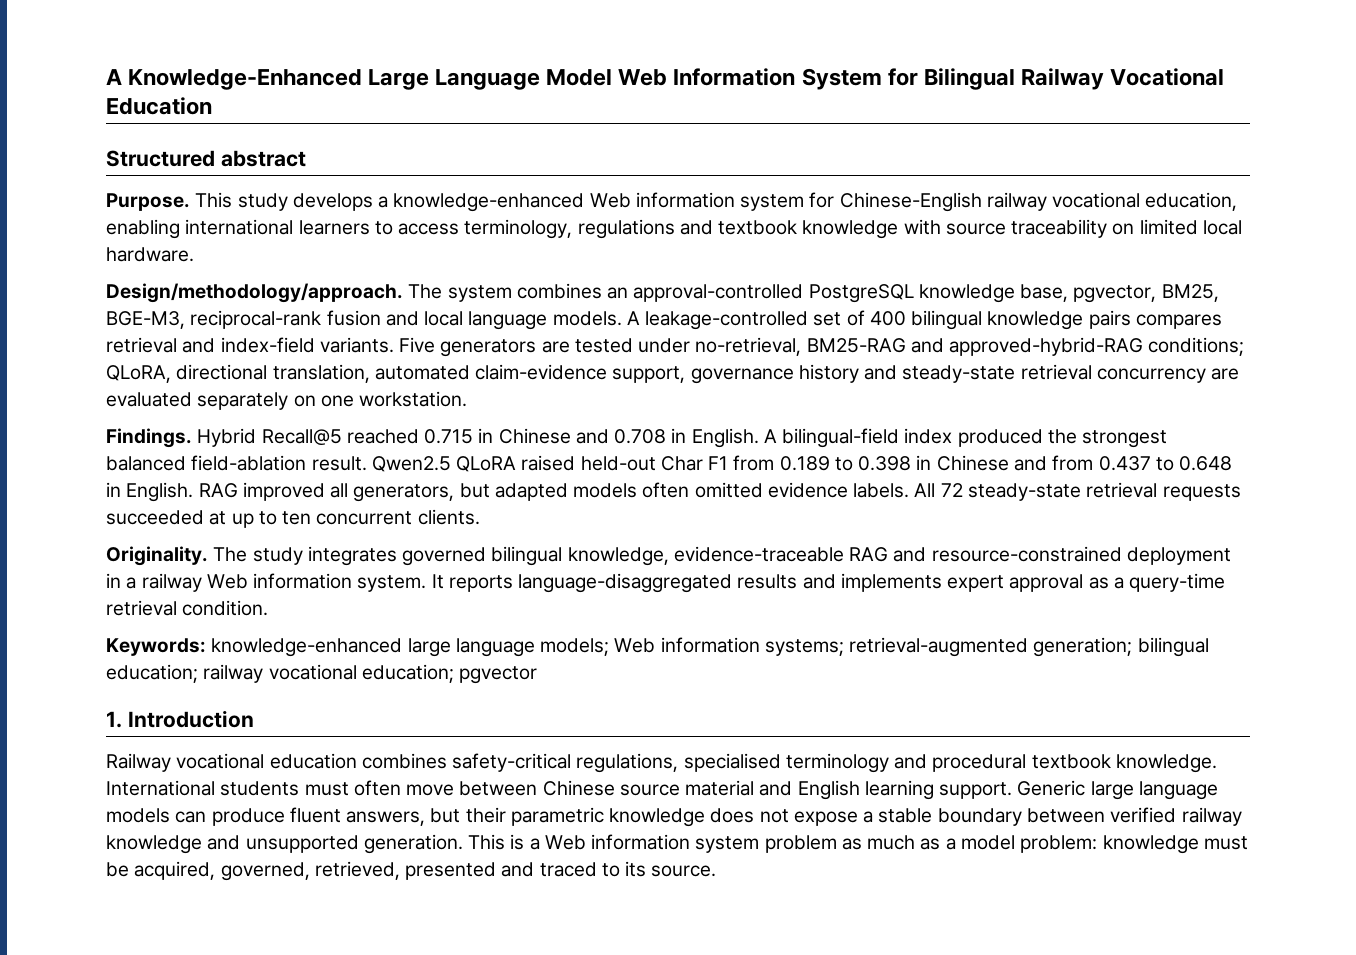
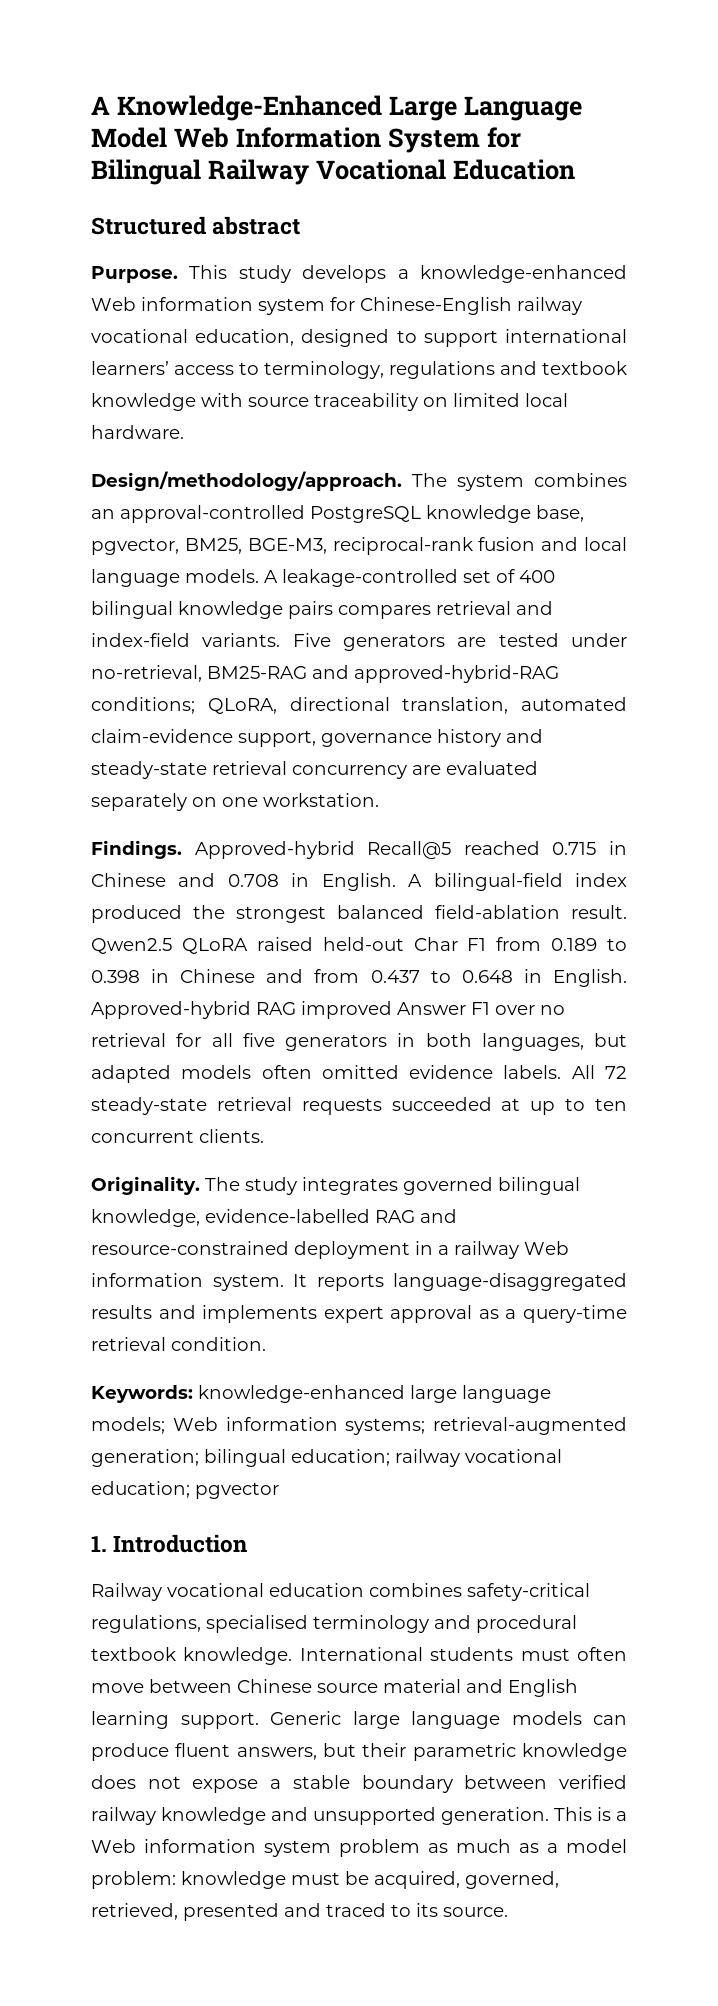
- This study develops a knowledge-enhanced Web information system for Chinese-English railway vocational education, enabling international learners to access terminology, regulations and textbook knowledge with source traceability on limited local hardware.
+ This study develops a knowledge-enhanced Web information system for Chinese-English railway vocational education, designed to support international learners’ access to terminology, regulations and textbook knowledge with source traceability on limited local hardware.
- Hybrid Recall@5 reached 0.715 in Chinese and 0.708 in English.
+ Approved-hybrid Recall@5 reached 0.715 in Chinese and 0.708 in English.
- RAG improved all generators, but adapted models often omitted evidence labels.
+ Approved-hybrid RAG improved Answer F1 over no retrieval for all five generators in both languages, but adapted models often omitted evidence labels.
- The study integrates governed bilingual knowledge, evidence-traceable RAG and resource-constrained deployment in a railway Web information system.
+ The study integrates governed bilingual knowledge, evidence-labelled RAG and resource-constrained deployment in a railway Web information system.

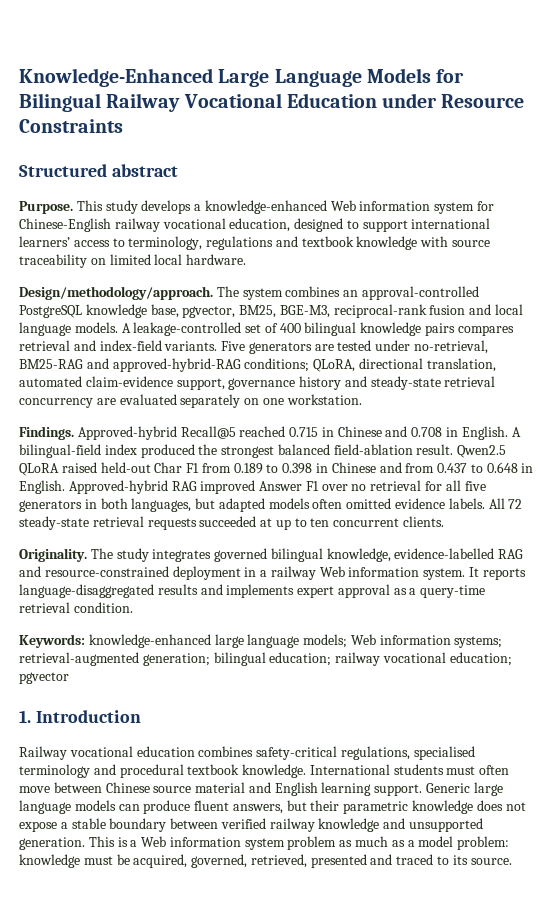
- A Knowledge-Enhanced Large Language Model Web Information System for Bilingual Railway Vocational Education
+ Knowledge-Enhanced Large Language Models for Bilingual Railway Vocational Education under Resource Constraints

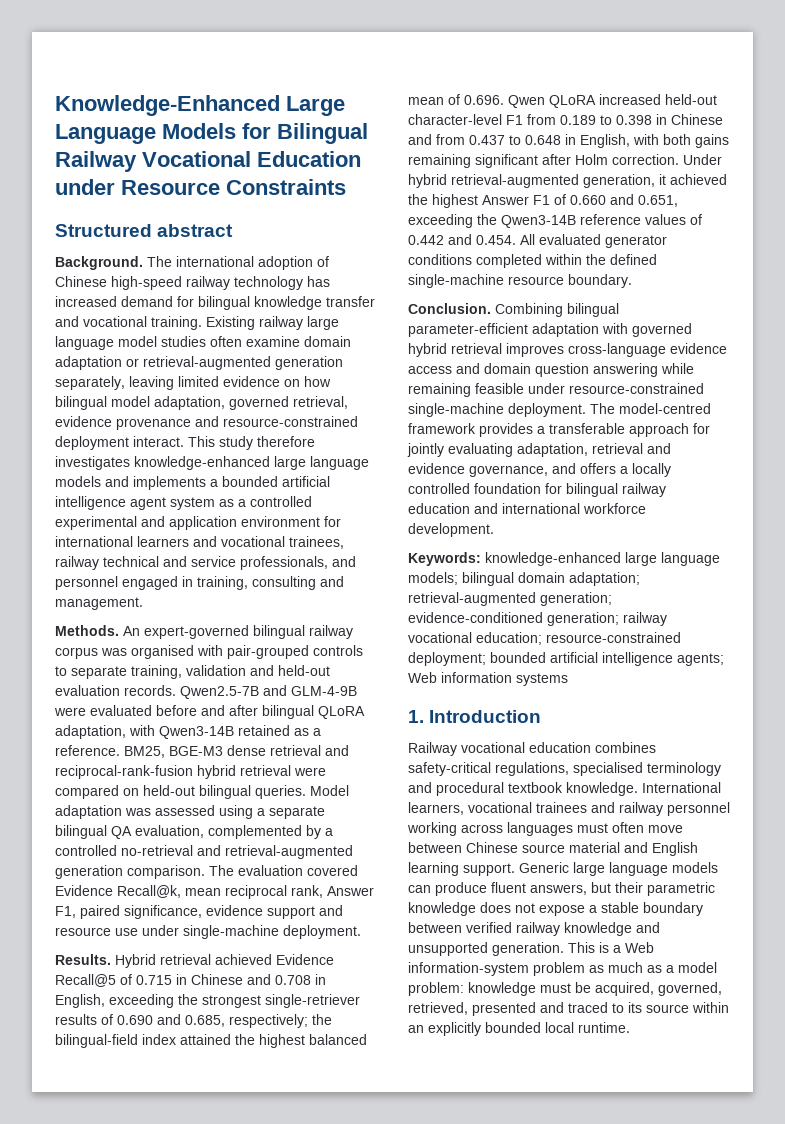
- Purpose. This study develops a knowledge-enhanced Web information system for Chinese-English railway vocational education, designed to support international learners’ access to terminology, regulations and textbook knowledge with source traceability on limited local hardware.
- Design/methodology/approach. The system combines an approval-controlled PostgreSQL knowledge base, pgvector, BM25, BGE-M3, reciprocal-rank fusion and local language models. A leakage-controlled set of 400 bilingual knowledge pairs compares retrieval and index-field variants. Five generators are tested under no-retrieval, BM25-RAG and approved-hybrid-RAG conditions; QLoRA, directional translation, automated claim-evidence support, governance history and steady-state retrieval concurrency are evaluated separately on one workstation.
- Findings. Approved-hybrid Recall@5 reached 0.715 in Chinese and 0.708 in English. A bilingual-field index produced the strongest balanced field-ablation result. Qwen2.5 QLoRA raised held-out Char F1 from 0.189 to 0.398 in Chinese and from 0.437 to 0.648 in English. Approved-hybrid RAG improved Answer F1 over no retrieval for all five generators in both languages, but adapted models often omitted evidence labels. All 72 steady-state retrieval requests succeeded at up to ten concurrent clients.
- Originality. The study integrates governed bilingual knowledge, evidence-labelled RAG and resource-constrained deployment in a railway Web information system. It reports language-disaggregated results and implements expert approval as a query-time retrieval condition.
+ Background. The international adoption of Chinese high-speed railway technology has increased demand for bilingual knowledge transfer and vocational training. Existing railway large language model studies often examine domain adaptation or retrieval-augmented generation separately, leaving limited evidence on how bilingual model adaptation, governed retrieval, evidence provenance and resource-constrained deployment interact. This study therefore investigates knowledge-enhanced large language models and implements a bounded artificial intelligence agent system as a controlled experimental and application environment for international learners and vocational trainees, railway technical and service professionals, and personnel engaged in training, consulting and management.
+ Methods. An expert-governed bilingual railway corpus was organised with pair-grouped controls to separate training, validation and held-out evaluation records. Qwen2.5-7B and GLM-4-9B were evaluated before and after bilingual QLoRA adaptation, with Qwen3-14B retained as a reference. BM25, BGE-M3 dense retrieval and reciprocal-rank-fusion hybrid retrieval were compared on held-out bilingual queries. Model adaptation was assessed using a separate bilingual QA evaluation, complemented by a controlled no-retrieval and retrieval-augmented generation comparison. The evaluation covered Evidence Recall@k, mean reciprocal rank, Answer F1, paired significance, evidence support and resource use under single-machine deployment.
+ Results. Hybrid retrieval achieved Evidence Recall@5 of 0.715 in Chinese and 0.708 in English, exceeding the strongest single-retriever results of 0.690 and 0.685, respectively; the bilingual-field index attained the highest balanced mean of 0.696. Qwen QLoRA increased held-out character-level F1 from 0.189 to 0.398 in Chinese and from 0.437 to 0.648 in English, with both gains remaining significant after Holm correction. Under hybrid retrieval-augmented generation, it achieved the highest Answer F1 of 0.660 and 0.651, exceeding the Qwen3-14B reference values of 0.442 and 0.454. All evaluated generator conditions completed within the defined single-machine resource boundary.
+ Conclusion. Combining bilingual parameter-efficient adaptation with governed hybrid retrieval improves cross-language evidence access and domain question answering while remaining feasible under resource-constrained single-machine deployment. The model-centred framework provides a transferable approach for jointly evaluating adaptation, retrieval and evidence governance, and offers a locally controlled foundation for bilingual railway education and international workforce development.
- Keywords: knowledge-enhanced large language models; Web information systems; retrieval-augmented generation; bilingual education; railway vocational education; pgvector
+ Keywords: knowledge-enhanced large language models; bilingual domain adaptation; retrieval-augmented generation; evidence-conditioned generation; railway vocational education; resource-constrained deployment; bounded artificial intelligence agents; Web information systems
- International students must often move between Chinese source material and English learning support.
+ International learners, vocational trainees and railway personnel working across languages must often move between Chinese source material and English learning support.
- This is a Web information system problem as much as a model problem: knowledge must be acquired, governed, retrieved, presented and traced to its source.
+ This is a Web information-system problem as much as a model problem: knowledge must be acquired, governed, retrieved, presented and traced to its source within an explicitly bounded local runtime.

